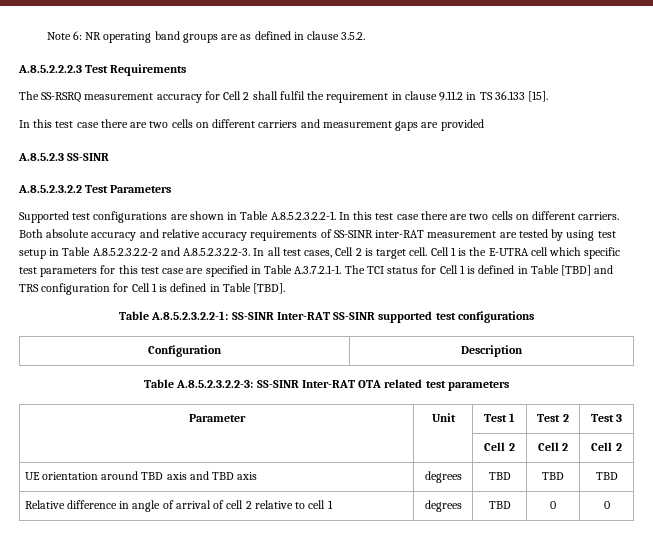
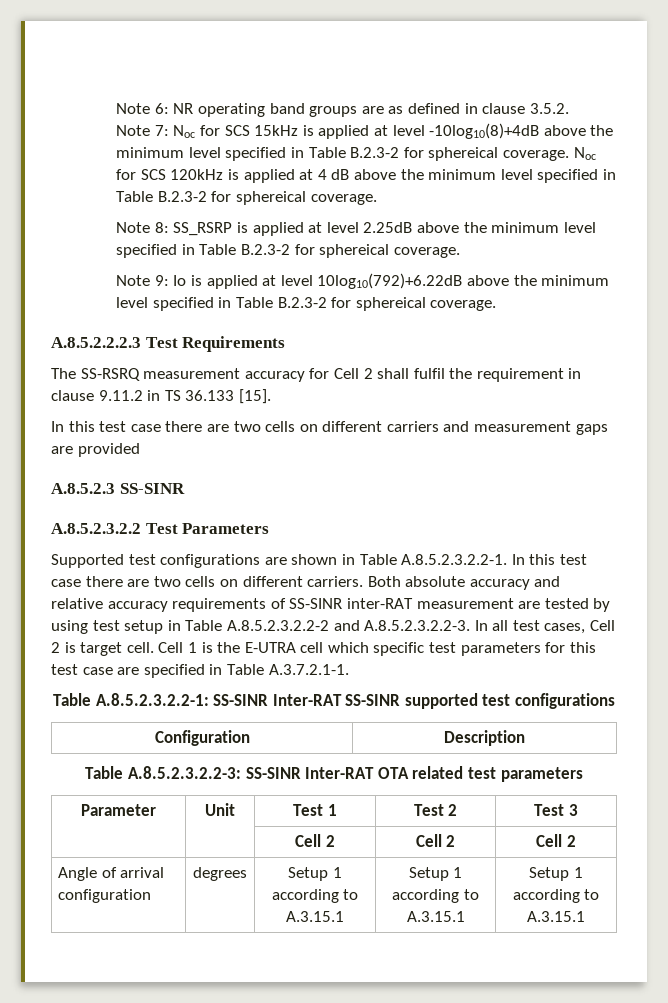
+ Note 7: Noc for SCS 15kHz is applied at level -10log10(8)+4dB above the minimum level specified in Table B.2.3-2 for sphereical coverage. Noc for SCS 120kHz is applied at 4 dB above the minimum level specified in Table B.2.3-2 for sphereical coverage.
+ Note 8: SS_RSRP is applied at level 2.25dB above the minimum level specified in Table B.2.3-2 for sphereical coverage.
+ Note 9: Io is applied at level 10log10(792)+6.22dB above the minimum level specified in Table B.2.3-2 for sphereical coverage.
- Cell 1 is the E-UTRA cell which specific test parameters for this test case are specified in Table A.3.7.2.1-1. The TCI status for Cell 1 is defined in Table [TBD] and TRS configuration for Cell 1 is defined in Table [TBD].
+ Cell 1 is the E-UTRA cell which specific test parameters for this test case are specified in Table A.3.7.2.1-1.
- UE orientation around TBD axis and TBD axis | degrees | TBD | TBD | TBD
- Relative difference in angle of arrival of cell 2 relative to cell 1 | degrees | TBD | 0 | 0
+ Angle of arrival configuration | degrees | Setup 1 according to A.3.15.1 | Setup 1 according to A.3.15.1 | Setup 1 according to A.3.15.1

